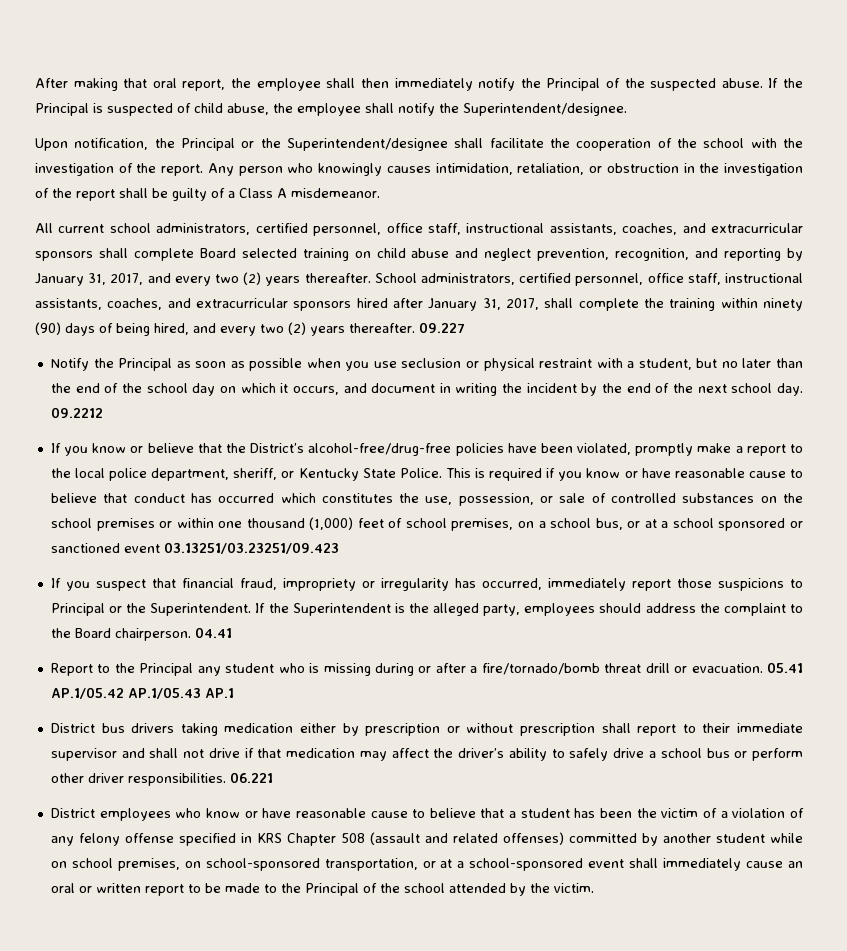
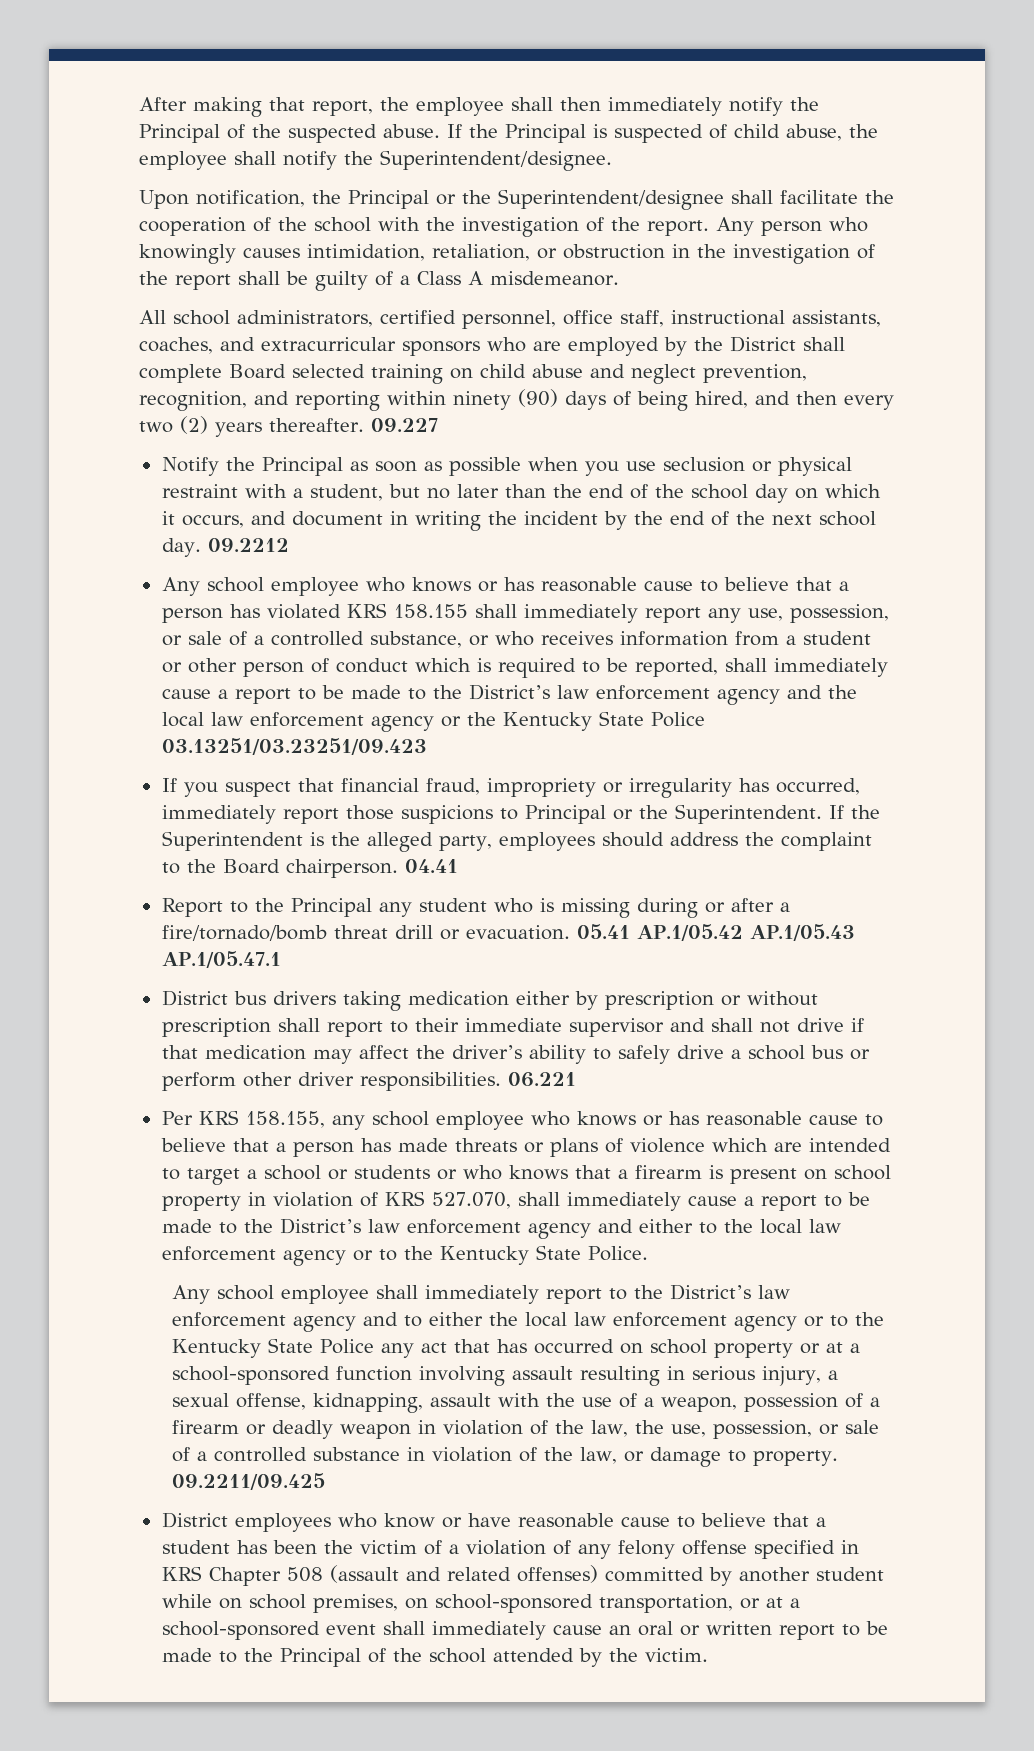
- After making that oral report, the employee shall then immediately notify the Principal of the suspected abuse.
+ After making that report, the employee shall then immediately notify the Principal of the suspected abuse.
- All current school administrators, certified personnel, office staff, instructional assistants, coaches, and extracurricular sponsors shall complete Board selected training on child abuse and neglect prevention, recognition, and reporting by January 31, 2017, and every two (2) years thereafter. School administrators, certified personnel, office staff, instructional assistants, coaches, and extracurricular sponsors hired after January 31, 2017, shall complete the training within ninety (90) days of being hired, and every two (2) years thereafter.
+ All school administrators, certified personnel, office staff, instructional assistants, coaches, and extracurricular sponsors who are employed by the District shall complete Board selected training on child abuse and neglect prevention, recognition, and reporting within ninety (90) days of being hired, and then every two (2) years thereafter.
- If you know or believe that the District’s alcohol-free/drug-free policies have been violated, promptly make a report to the local police department, sheriff, or Kentucky State Police. This is required if you know or have reasonable cause to believe that conduct has occurred which constitutes the use, possession, or sale of controlled substances on the school premises or within one thousand (1,000) feet of school premises, on a school bus, or at a school sponsored or sanctioned event 03.13251/03.23251/09.423
+ Any school employee who knows or has reasonable cause to believe that a person has violated KRS 158.155 shall immediately report any use, possession, or sale of a controlled substance, or who receives information from a student or other person of conduct which is required to be reported, shall immediately cause a report to be made to the District’s law enforcement agency and the local law enforcement agency or the Kentucky State Police 03.13251/03.23251/09.423
- 05.41 AP.1/05.42 AP.1/05.43 AP.1
+ 05.41 AP.1/05.42 AP.1/05.43 AP.1/05.47.1
+ Per KRS 158.155, any school employee who knows or has reasonable cause to believe that a person has made threats or plans of violence which are intended to target a school or students or who knows that a firearm is present on school property in violation of KRS 527.070, shall immediately cause a report to be made to the District’s law enforcement agency and either to the local law enforcement agency or to the Kentucky State Police.
+ Any school employee shall immediately report to the District’s law enforcement agency and to either the local law enforcement agency or to the Kentucky State Police any act that has occurred on school property or at a school-sponsored function involving assault resulting in serious injury, a sexual offense, kidnapping, assault with the use of a weapon, possession of a firearm or deadly weapon in violation of the law, the use, possession, or sale of a controlled substance in violation of the law, or damage to property. 09.2211/09.425

